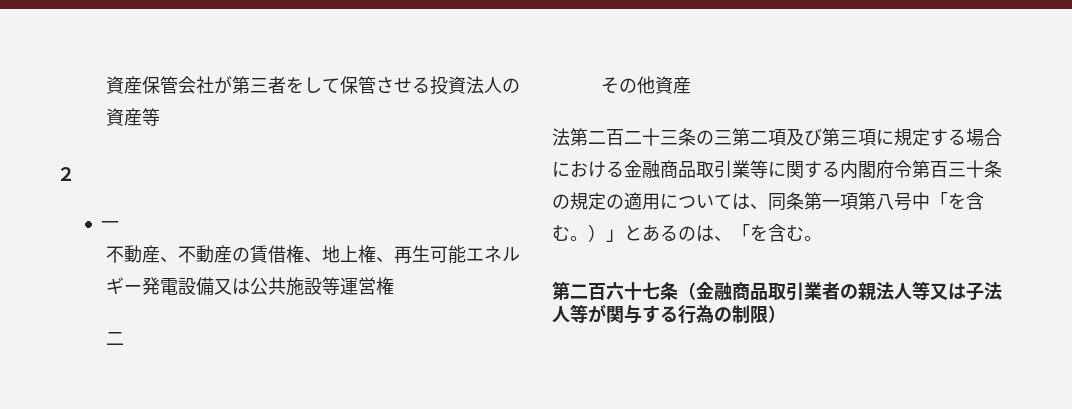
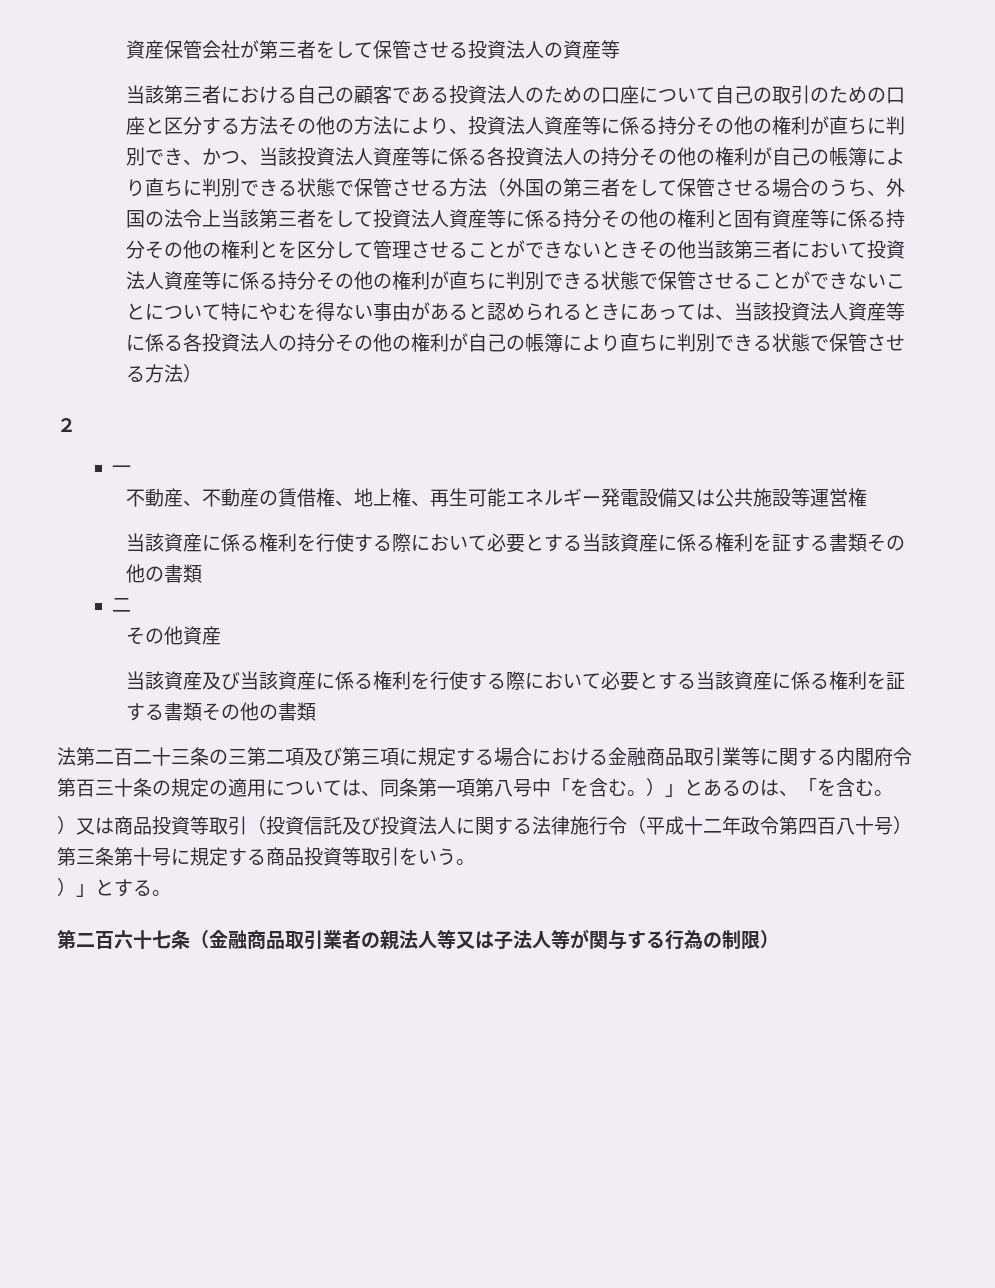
+ 当該第三者における自己の顧客である投資法人のための口座について自己の取引のための口座と区分する方法その他の方法により、投資法人資産等に係る持分その他の権利が直ちに判別でき、かつ、当該投資法人資産等に係る各投資法人の持分その他の権利が自己の帳簿により直ちに判別できる状態で保管させる方法（外国の第三者をして保管させる場合のうち、外国の法令上当該第三者をして投資法人資産等に係る持分その他の権利と固有資産等に係る持分その他の権利とを区分して管理させることができないときその他当該第三者において投資法人資産等に係る持分その他の権利が直ちに判別できる状態で保管させることができないことについて特にやむを得ない事由があると認められるときにあっては、当該投資法人資産等に係る各投資法人の持分その他の権利が自己の帳簿により直ちに判別できる状態で保管させる方法）
  不動産、不動産の賃借権、地上権、再生可能エネルギー発電設備又は公共施設等運営権
+ 当該資産に係る権利を行使する際において必要とする当該資産に係る権利を証する書類その他の書類
  二
  その他資産
+ 当該資産及び当該資産に係る権利を行使する際において必要とする当該資産に係る権利を証する書類その他の書類
+ ）又は商品投資等取引（投資信託及び投資法人に関する法律施行令（平成十二年政令第四百八十号）第三条第十号に規定する商品投資等取引をいう。
+ ）」とする。

